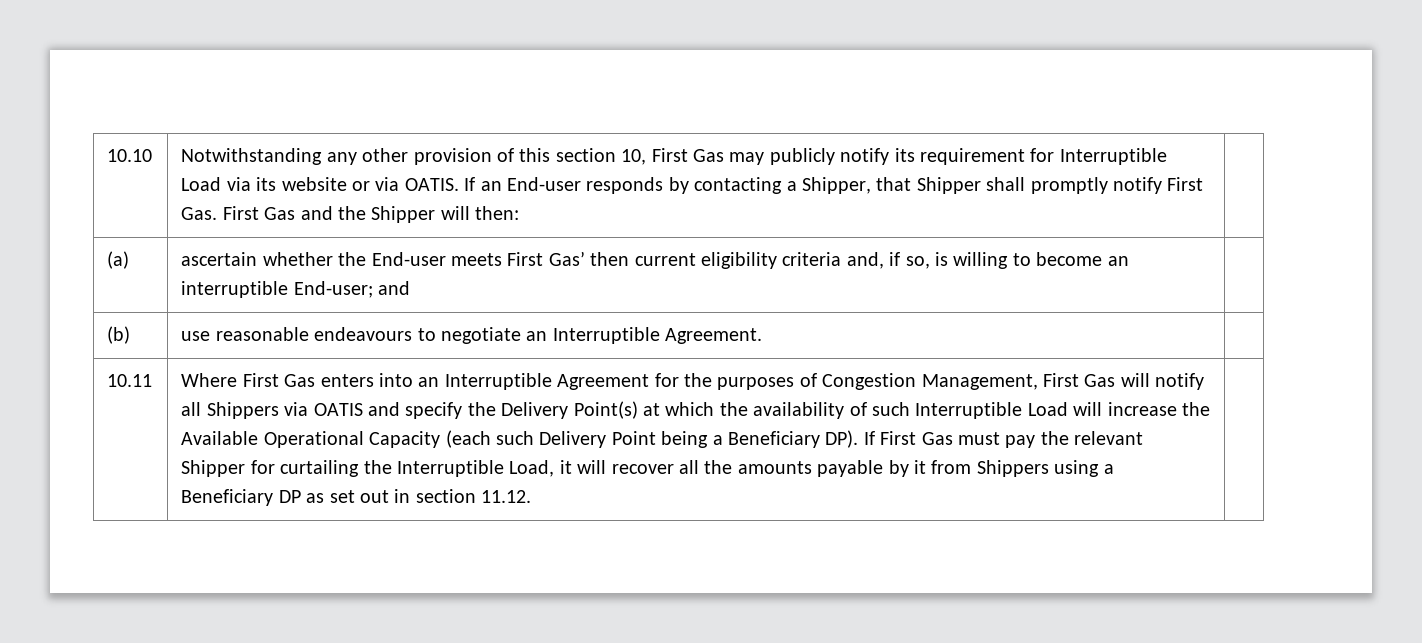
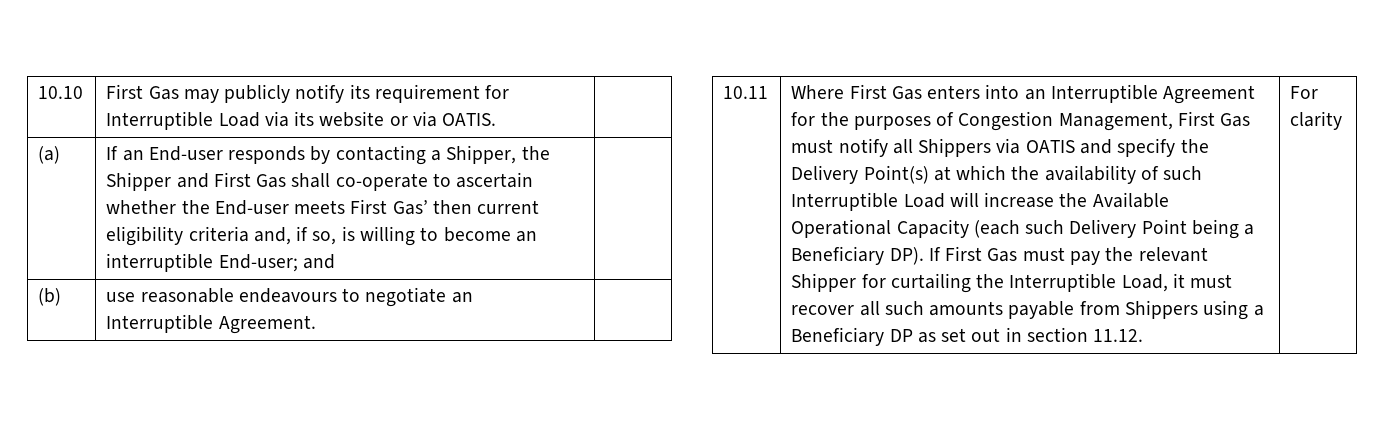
- Notwithstanding any other provision of this section 10, First Gas may publicly notify its requirement for Interruptible Load via its website or via OATIS. If an End-user responds by contacting a Shipper, that Shipper shall promptly notify First Gas. First Gas and the Shipper will then: |
- (a) | ascertain whether the End-user meets First Gas’ then current eligibility criteria and, if so, is willing to become an interruptible End-user; and |
+ First Gas may publicly notify its requirement for Interruptible Load via its website or via OATIS. |
+ (a) | If an End-user responds by contacting a Shipper, the Shipper and First Gas shall co-operate to ascertain whether the End-user meets First Gas’ then current eligibility criteria and, if so, is willing to become an interruptible End-user; and |
- Where First Gas enters into an Interruptible Agreement for the purposes of Congestion Management, First Gas will notify all Shippers via OATIS and specify the Delivery Point(s) at which the availability of such Interruptible Load will increase the Available Operational Capacity (each such Delivery Point being a Beneficiary DP). If First Gas must pay the relevant Shipper for curtailing the Interruptible Load, it will recover all the amounts payable by it from Shippers using a Beneficiary DP as set out in section 11.12.
+ Where First Gas enters into an Interruptible Agreement for the purposes of Congestion Management, First Gas must notify all Shippers via OATIS and specify the Delivery Point(s) at which the availability of such Interruptible Load will increase the Available Operational Capacity (each such Delivery Point being a Beneficiary DP). If First Gas must pay the relevant Shipper for curtailing the Interruptible Load, it must recover all such amounts payable from Shippers using a Beneficiary DP as set out in section 11.12.
+ For clarity

